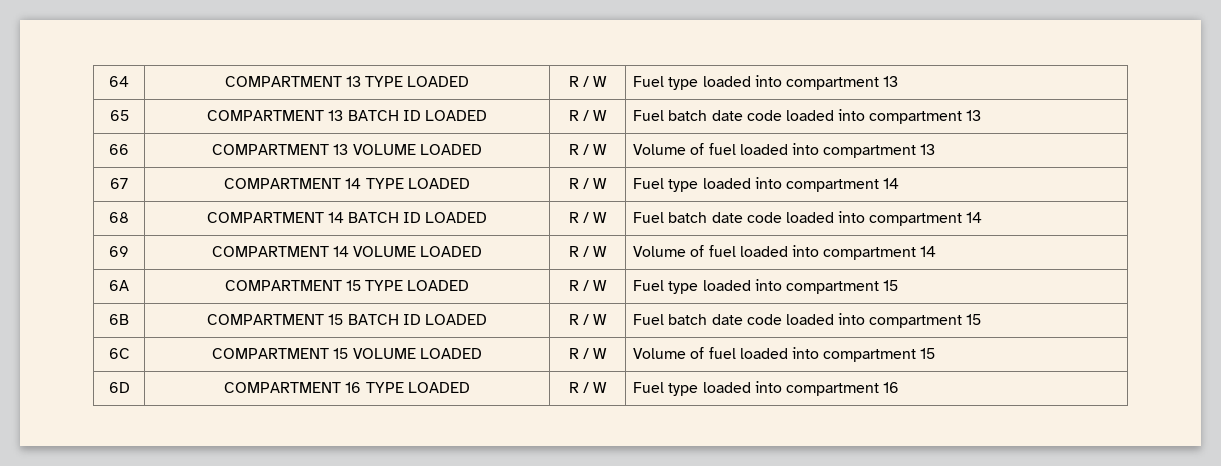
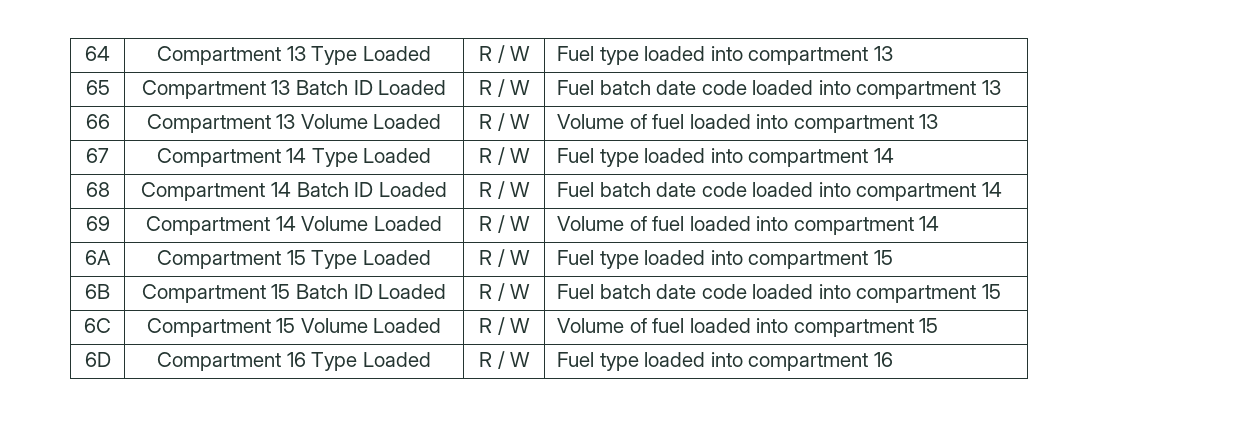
- 64 | COMPARTMENT 13 TYPE LOADED | R / W | Fuel type loaded into compartment 13
+ 64 | Compartment 13 Type Loaded | R / W | Fuel type loaded into compartment 13
- 65 | COMPARTMENT 13 BATCH ID LOADED | R / W | Fuel batch date code loaded into compartment 13
+ 65 | Compartment 13 Batch ID Loaded | R / W | Fuel batch date code loaded into compartment 13
- 66 | COMPARTMENT 13 VOLUME LOADED | R / W | Volume of fuel loaded into compartment 13
+ 66 | Compartment 13 Volume Loaded | R / W | Volume of fuel loaded into compartment 13
- 67 | COMPARTMENT 14 TYPE LOADED | R / W | Fuel type loaded into compartment 14
+ 67 | Compartment 14 Type Loaded | R / W | Fuel type loaded into compartment 14
- 68 | COMPARTMENT 14 BATCH ID LOADED | R / W | Fuel batch date code loaded into compartment 14
+ 68 | Compartment 14 Batch ID Loaded | R / W | Fuel batch date code loaded into compartment 14
- 69 | COMPARTMENT 14 VOLUME LOADED | R / W | Volume of fuel loaded into compartment 14
+ 69 | Compartment 14 Volume Loaded | R / W | Volume of fuel loaded into compartment 14
- 6A | COMPARTMENT 15 TYPE LOADED | R / W | Fuel type loaded into compartment 15
+ 6A | Compartment 15 Type Loaded | R / W | Fuel type loaded into compartment 15
- 6B | COMPARTMENT 15 BATCH ID LOADED | R / W | Fuel batch date code loaded into compartment 15
+ 6B | Compartment 15 Batch ID Loaded | R / W | Fuel batch date code loaded into compartment 15
- 6C | COMPARTMENT 15 VOLUME LOADED | R / W | Volume of fuel loaded into compartment 15
+ 6C | Compartment 15 Volume Loaded | R / W | Volume of fuel loaded into compartment 15
- 6D | COMPARTMENT 16 TYPE LOADED | R / W | Fuel type loaded into compartment 16
+ 6D | Compartment 16 Type Loaded | R / W | Fuel type loaded into compartment 16

